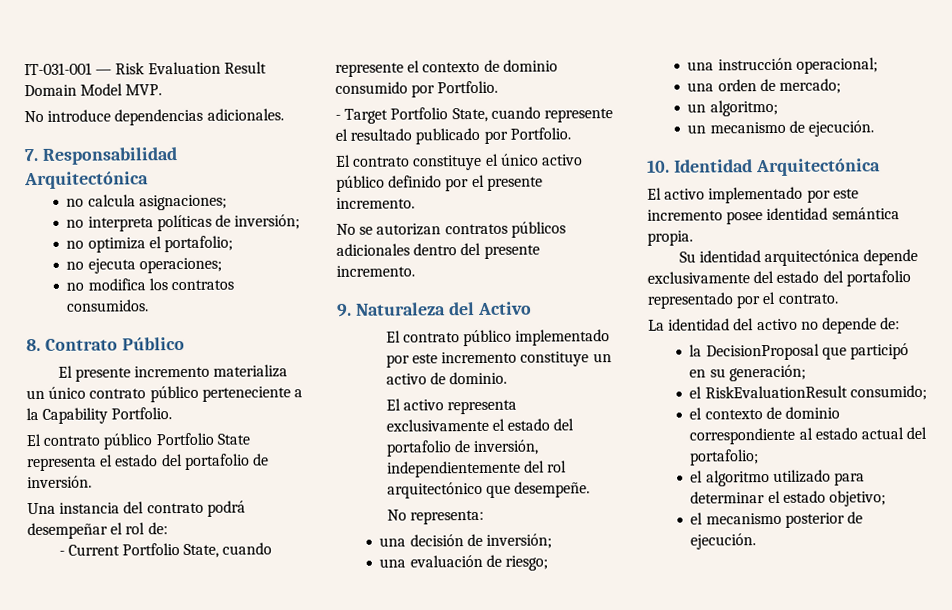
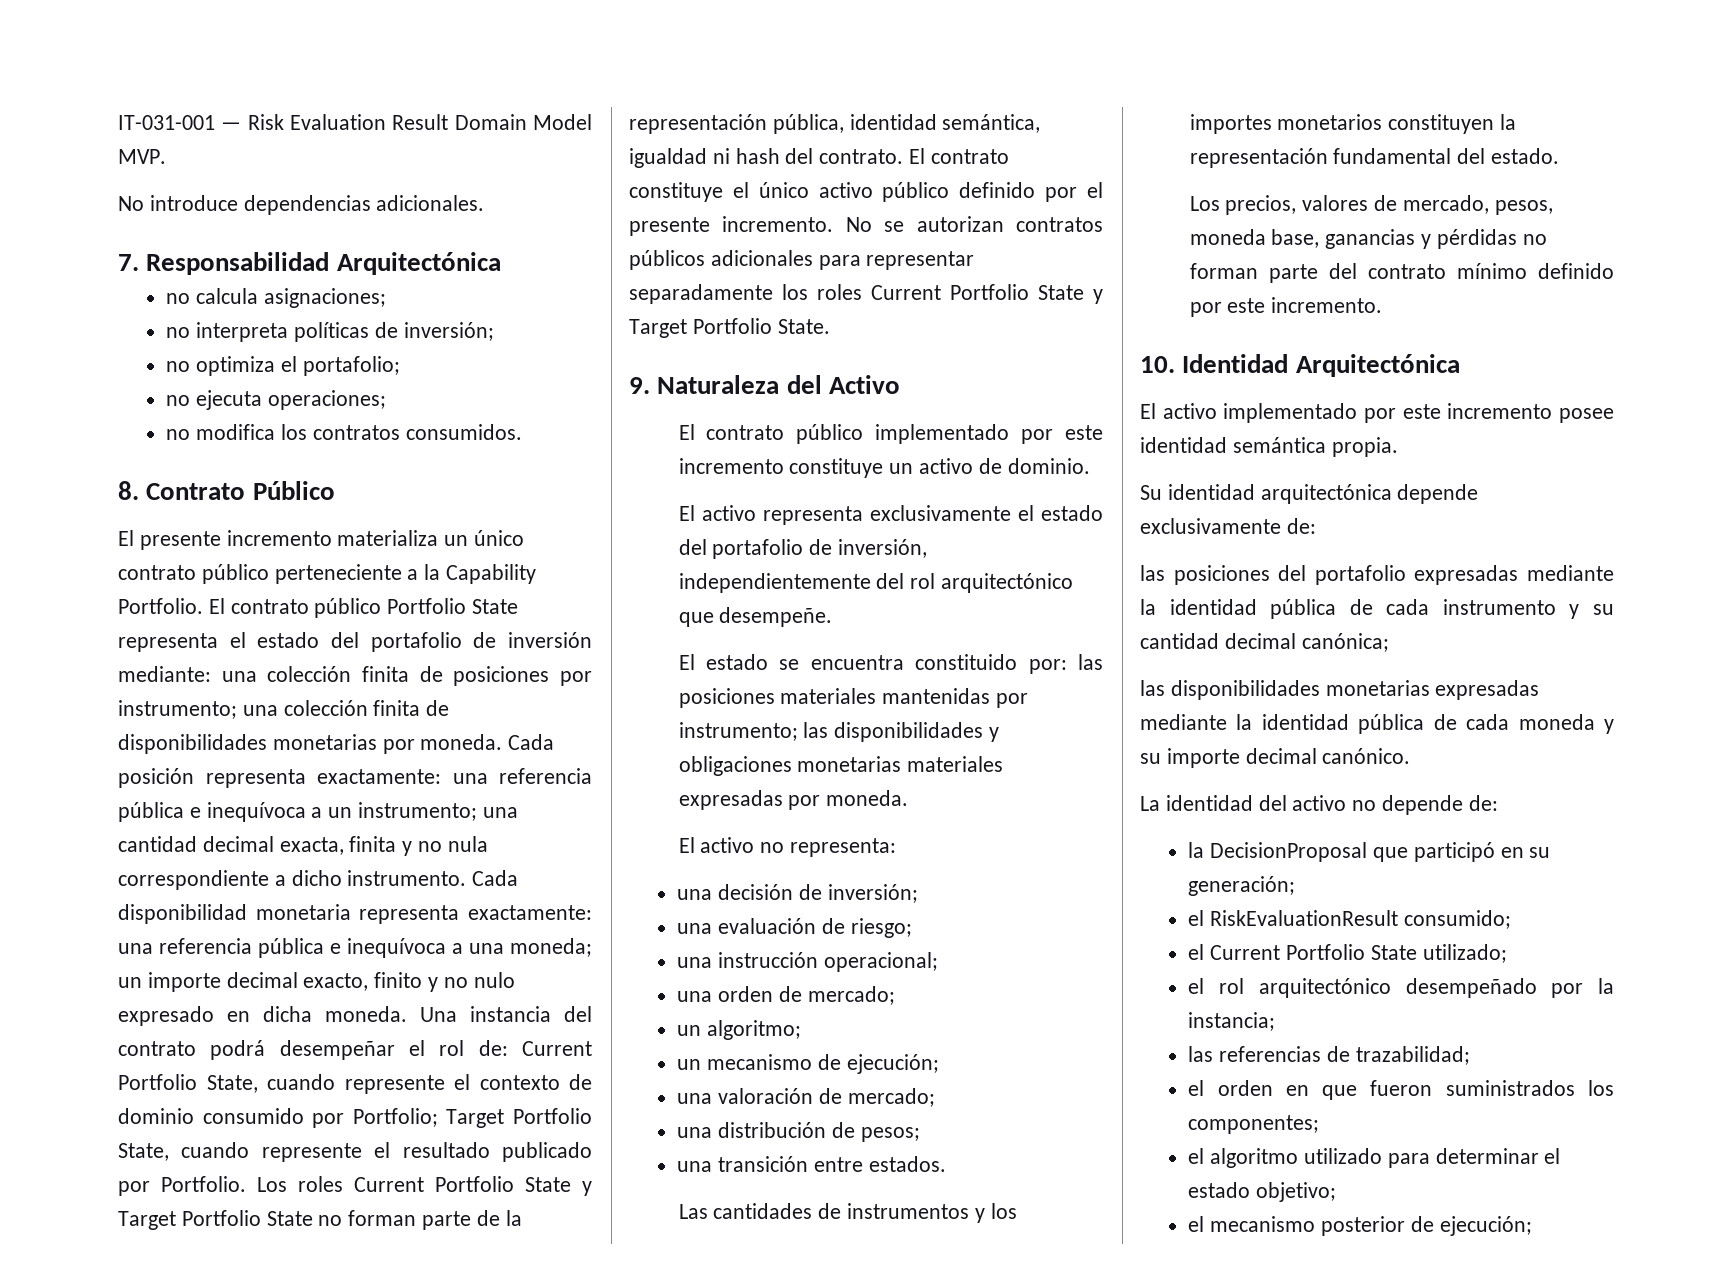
- El presente incremento materializa un único contrato público perteneciente a la Capability Portfolio.
- El contrato público Portfolio State representa el estado del portafolio de inversión.
- Una instancia del contrato podrá desempeñar el rol de:
- - Current Portfolio State, cuando represente el contexto de dominio consumido por Portfolio.
- - Target Portfolio State, cuando represente el resultado publicado por Portfolio.
- El contrato constituye el único activo público definido por el presente incremento.
- No se autorizan contratos públicos adicionales dentro del presente incremento.
+ El presente incremento materializa un único contrato público perteneciente a la Capability Portfolio. El contrato público Portfolio State representa el estado del portafolio de inversión mediante: una colección finita de posiciones por instrumento; una colección finita de disponibilidades monetarias por moneda. Cada posición representa exactamente: una referencia pública e inequívoca a un instrumento; una cantidad decimal exacta, finita y no nula correspondiente a dicho instrumento. Cada disponibilidad monetaria representa exactamente: una referencia pública e inequívoca a una moneda; un importe decimal exacto, finito y no nulo expresado en dicha moneda. Una instancia del contrato podrá desempeñar el rol de: Current Portfolio State, cuando represente el contexto de dominio consumido por Portfolio; Target Portfolio State, cuando represente el resultado publicado por Portfolio. Los roles Current Portfolio State y Target Portfolio State no forman parte de la representación pública, identidad semántica, igualdad ni hash del contrato. El contrato constituye el único activo público definido por el presente incremento. No se autorizan contratos públicos adicionales para representar separadamente los roles Current Portfolio State y Target Portfolio State.
- No representa:
+ El estado se encuentra constituido por: las posiciones materiales mantenidas por instrumento; las disponibilidades y obligaciones monetarias materiales expresadas por moneda.
+ El activo no representa:
- un mecanismo de ejecución.
+ un mecanismo de ejecución;
+ una valoración de mercado;
+ una distribución de pesos;
+ una transición entre estados.
+ Las cantidades de instrumentos y los importes monetarios constituyen la representación fundamental del estado.
+ Los precios, valores de mercado, pesos, moneda base, ganancias y pérdidas no forman parte del contrato mínimo definido por este incremento.
- Su identidad arquitectónica depende exclusivamente del estado del portafolio representado por el contrato.
+ Su identidad arquitectónica depende exclusivamente de:
+ las posiciones del portafolio expresadas mediante la identidad pública de cada instrumento y su cantidad decimal canónica;
+ las disponibilidades monetarias expresadas mediante la identidad pública de cada moneda y su importe decimal canónico.
- el contexto de dominio correspondiente al estado actual del portafolio;
+ el Current Portfolio State utilizado;
+ el rol arquitectónico desempeñado por la instancia;
+ las referencias de trazabilidad;
+ el orden en que fueron suministrados los componentes;
- el mecanismo posterior de ejecución.
+ el mecanismo posterior de ejecución;

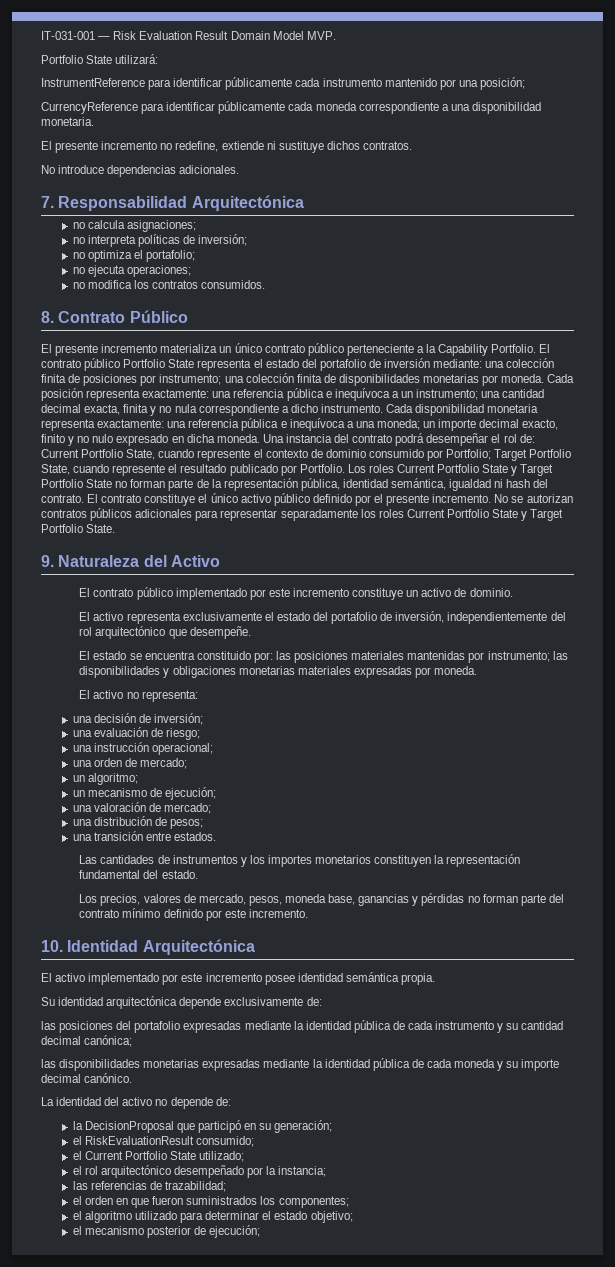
+ Portfolio State utilizará:
+ InstrumentReference para identificar públicamente cada instrumento mantenido por una posición;
+ CurrencyReference para identificar públicamente cada moneda correspondiente a una disponibilidad monetaria.
+ El presente incremento no redefine, extiende ni sustituye dichos contratos.

